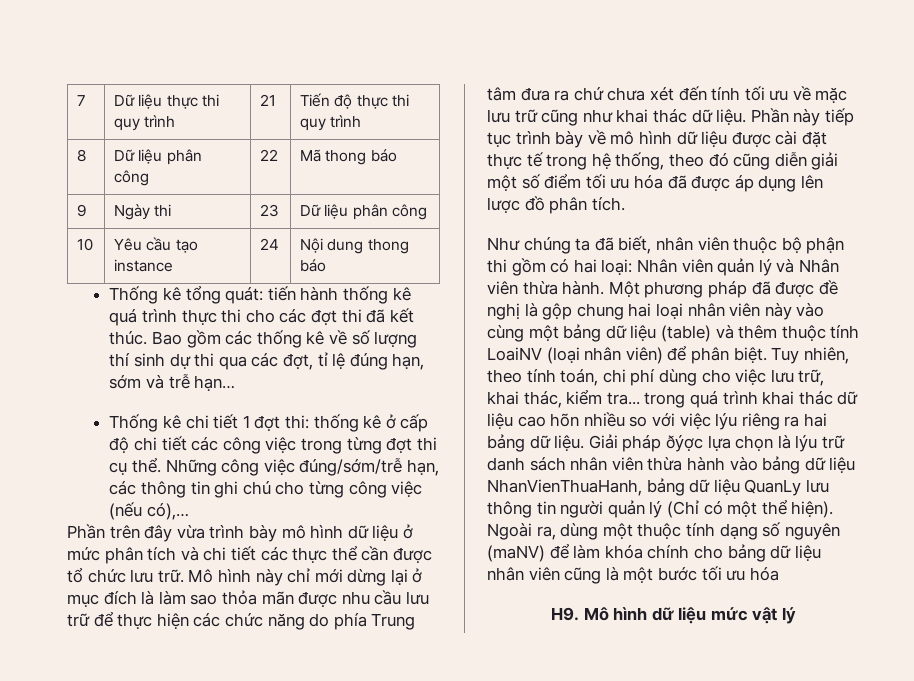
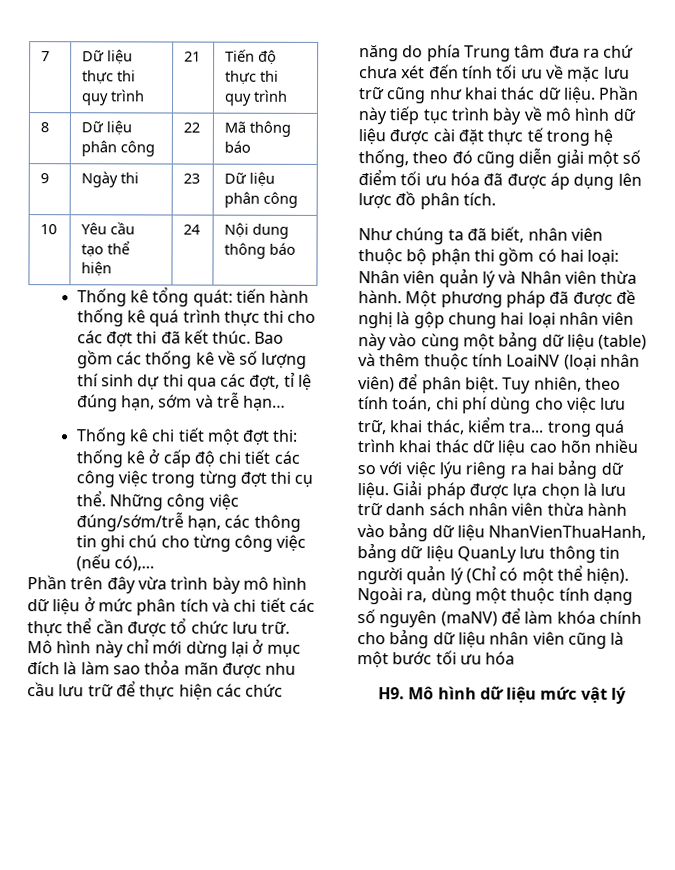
- 8 | Dữ liệu phân công | 22 | Mã thong báo
+ 8 | Dữ liệu phân công | 22 | Mã thông báo
- 10 | Yêu cầu tạo instance | 24 | Nội dung thong báo
+ 10 | Yêu cầu tạo thể hiện | 24 | Nội dung thông báo
- Thống kê chi tiết 1 đợt thi: thống kê ở cấp độ chi tiết các công việc trong từng đợt thi cụ thể.
+ Thống kê chi tiết một đợt thi: thống kê ở cấp độ chi tiết các công việc trong từng đợt thi cụ thể.
- Giải pháp ðýợc lựa chọn là lýu trữ danh sách nhân viên thừa hành vào bảng dữ liệu NhanVienThuaHanh, bảng dữ liệu QuanLy lưu thông tin người quản lý (Chỉ có một thể hiện).
+ Giải pháp được lựa chọn là lưu trữ danh sách nhân viên thừa hành vào bảng dữ liệu NhanVienThuaHanh, bảng dữ liệu QuanLy lưu thông tin người quản lý (Chỉ có một thể hiện).

